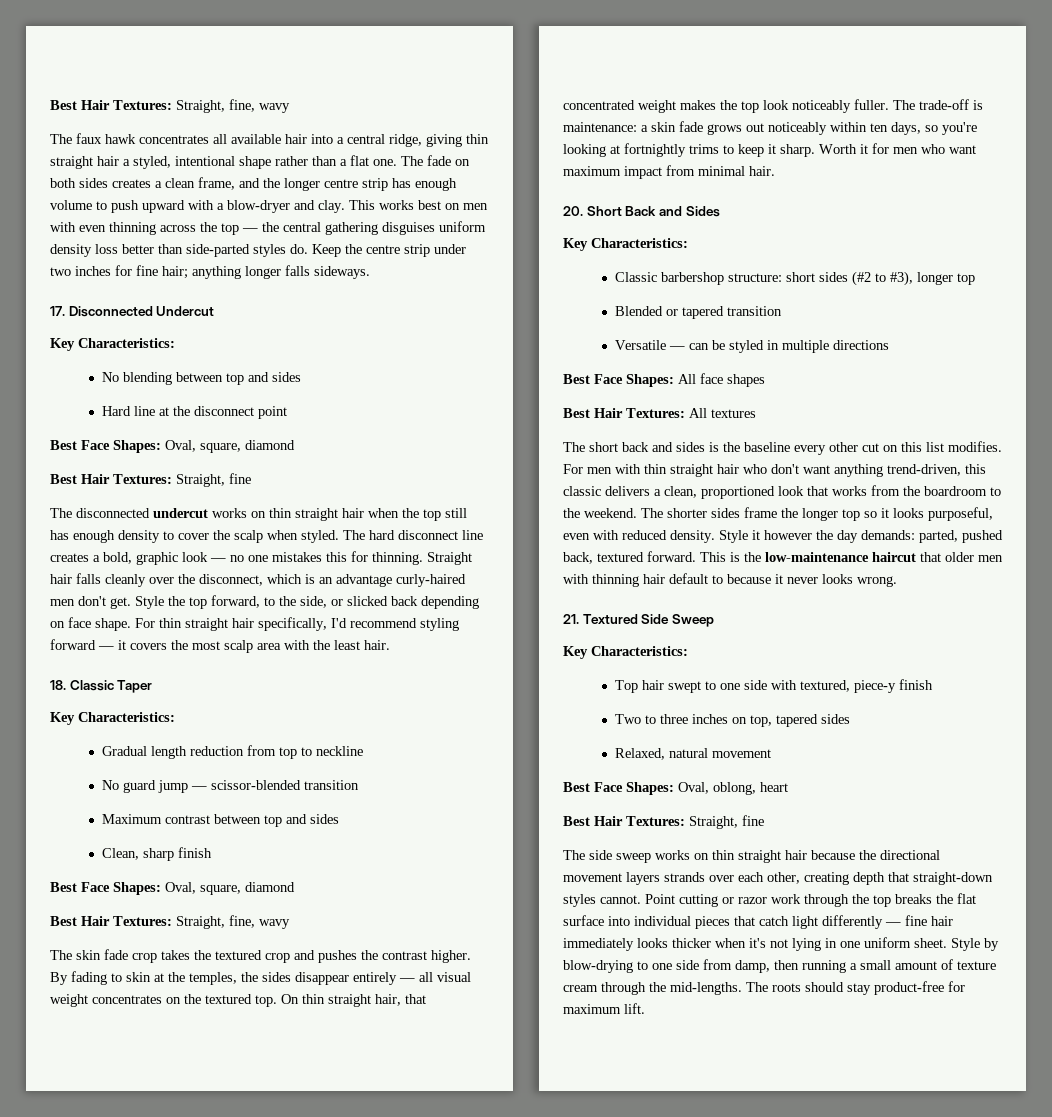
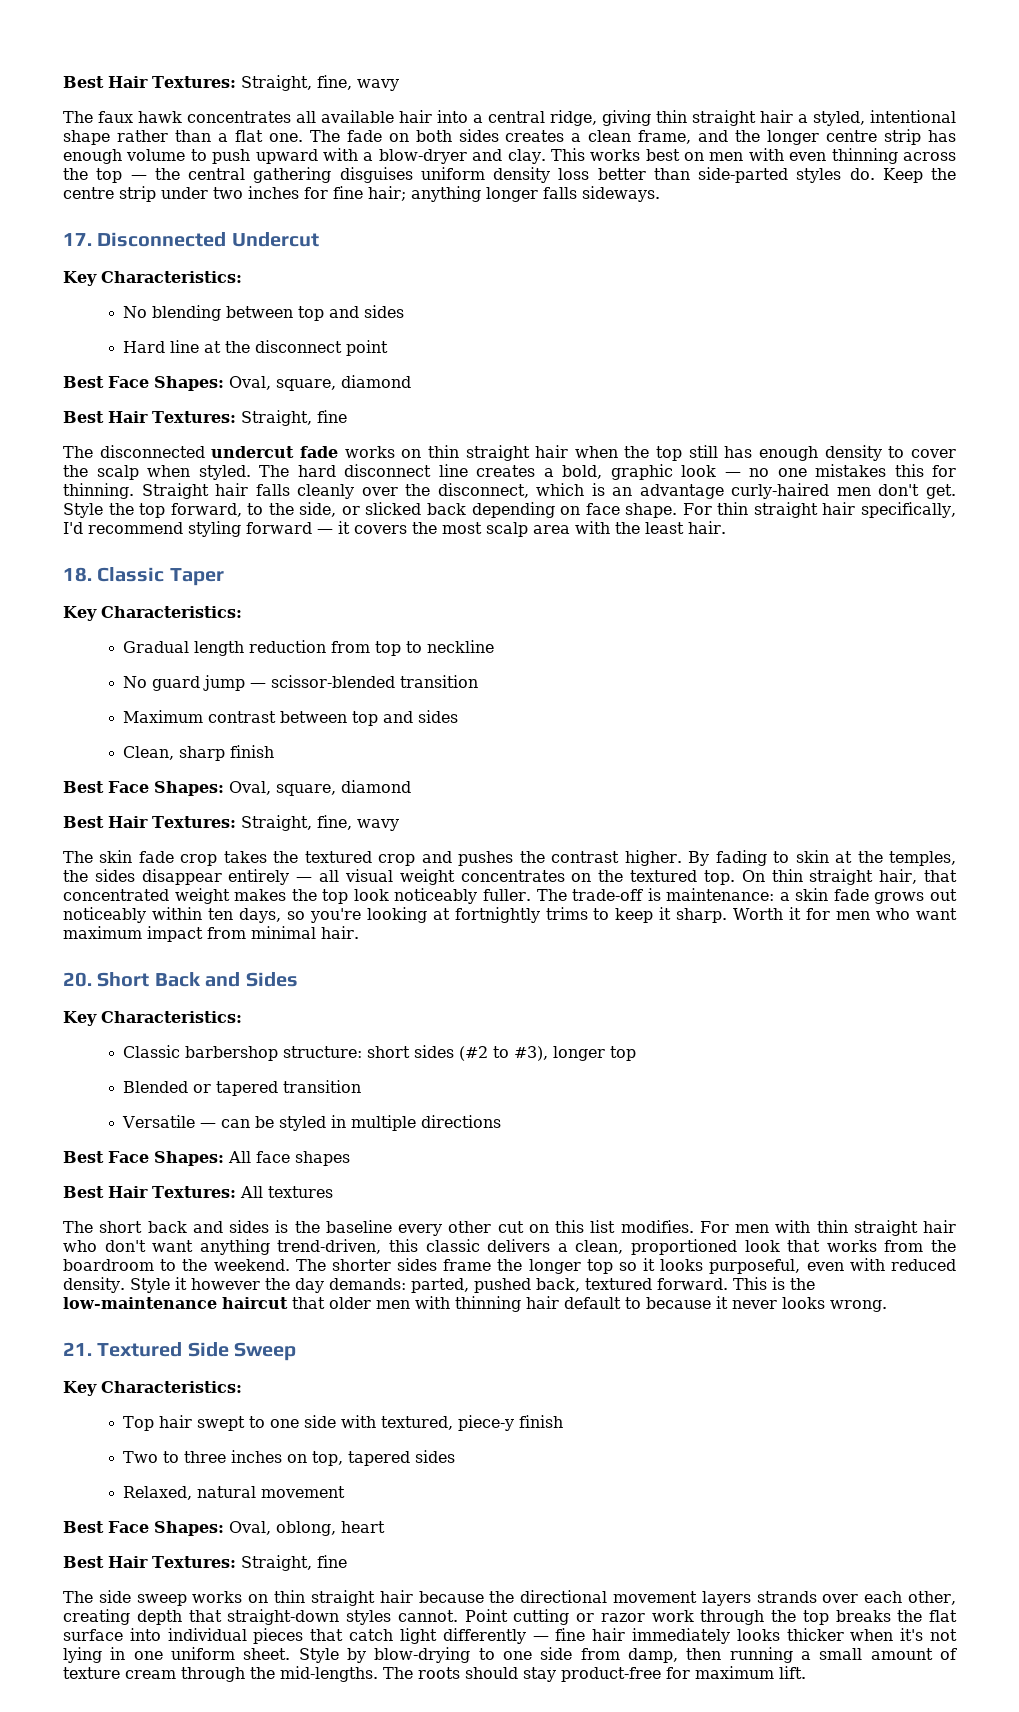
- The disconnected undercut works on thin straight hair when the top still has enough density to cover the scalp when styled.
+ The disconnected undercut fade works on thin straight hair when the top still has enough density to cover the scalp when styled.

